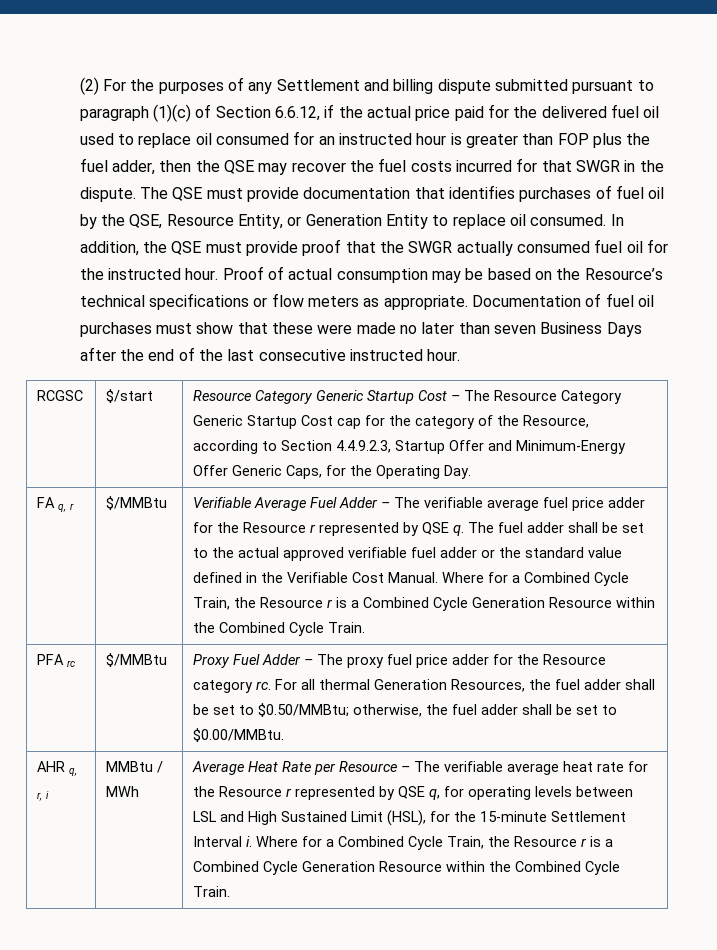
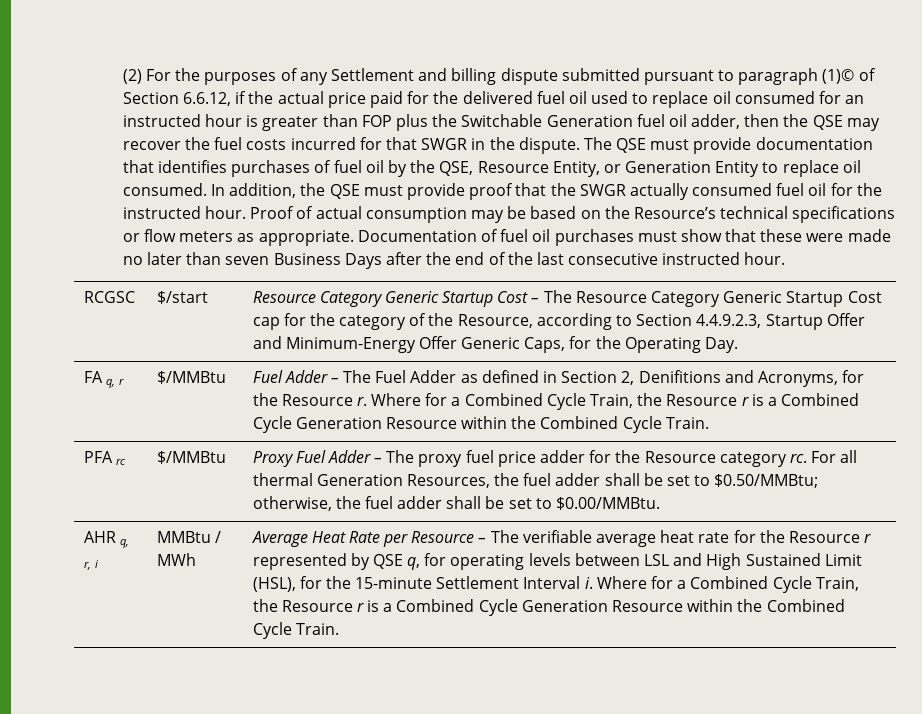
- (2) For the purposes of any Settlement and billing dispute submitted pursuant to paragraph (1)(c) of Section 6.6.12, if the actual price paid for the delivered fuel oil used to replace oil consumed for an instructed hour is greater than FOP plus the fuel adder, then the QSE may recover the fuel costs incurred for that SWGR in the dispute.
+ (2) For the purposes of any Settlement and billing dispute submitted pursuant to paragraph (1)© of Section 6.6.12, if the actual price paid for the delivered fuel oil used to replace oil consumed for an instructed hour is greater than FOP plus the Switchable Generation fuel oil adder, then the QSE may recover the fuel costs incurred for that SWGR in the dispute.
- Verifiable Average Fuel Adder – The verifiable average fuel price adder for the Resource r represented by QSE q. The fuel adder shall be set to the actual approved verifiable fuel adder or the standard value defined in the Verifiable Cost Manual.
+ Fuel Adder – The Fuel Adder as defined in Section 2, Denifitions and Acronyms, for the Resource r.

